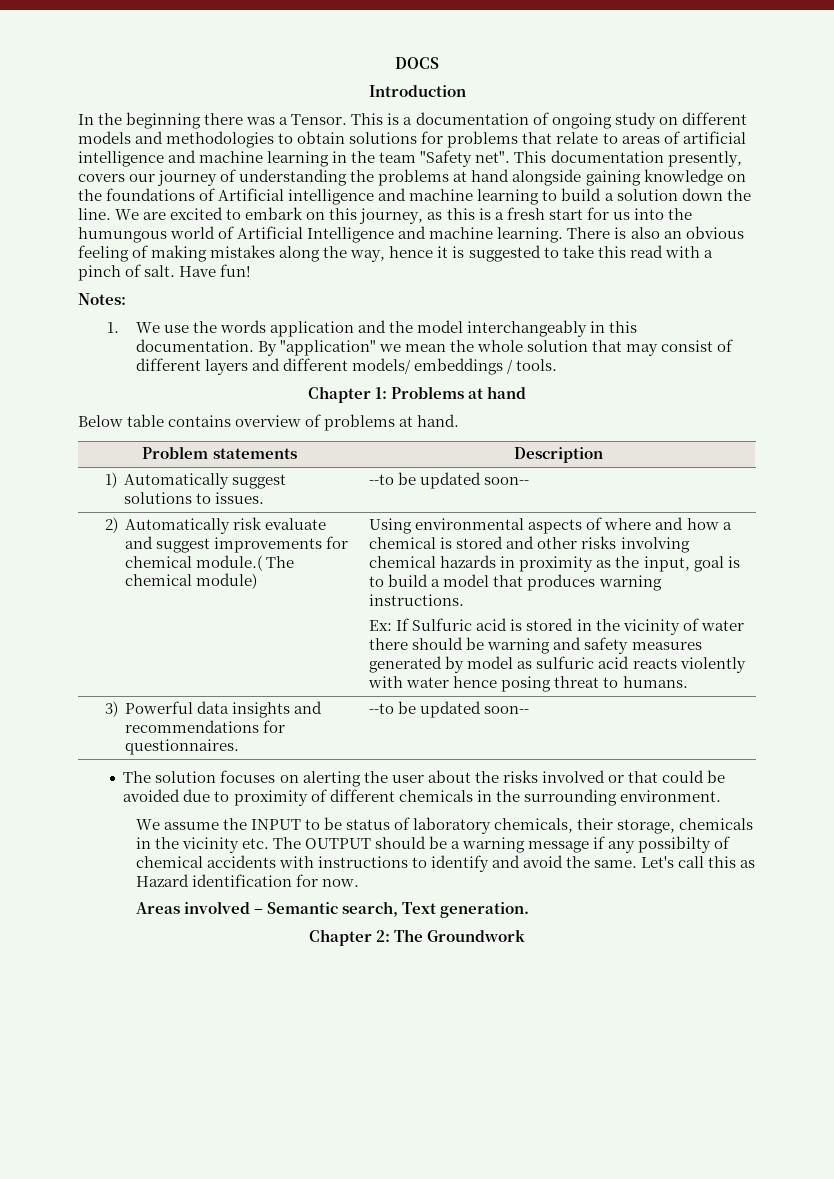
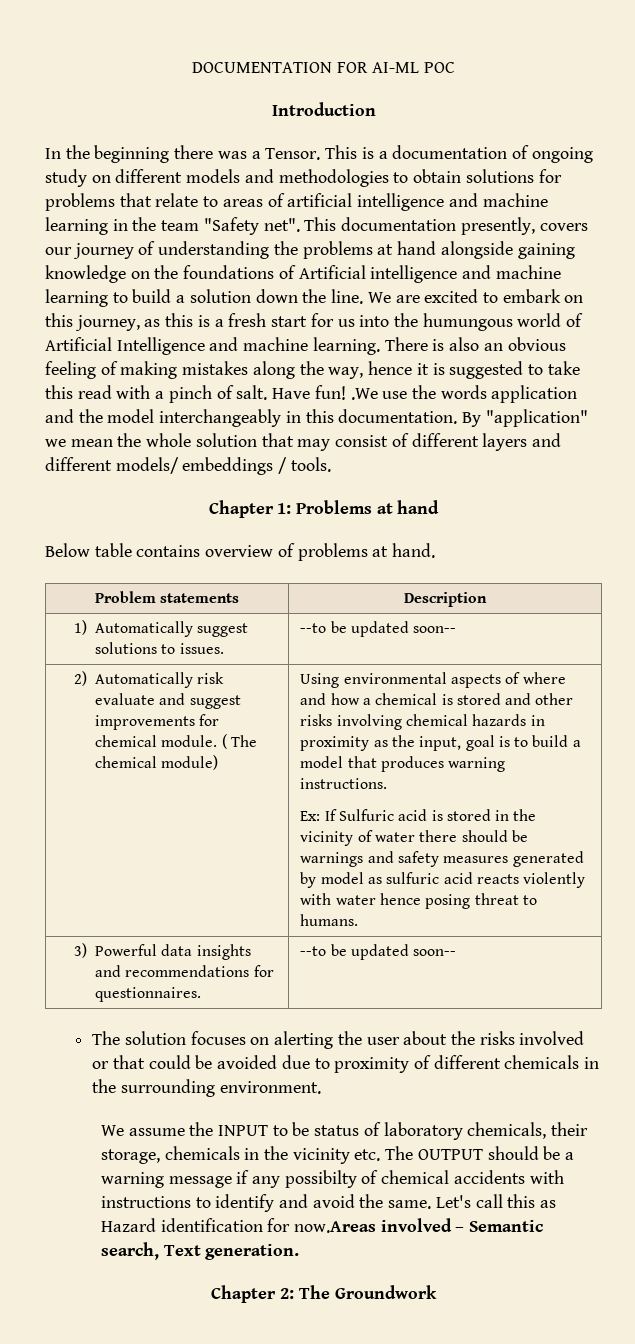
- DOCS
+ DOCUMENTATION FOR AI-ML POC
- Have fun!
- Notes:
- 1. We use the words application and the model interchangeably in this documentation.
+ Have fun! .We use the words application and the model interchangeably in this documentation.
- 2) Automatically risk evaluate and suggest improvements for chemical module.( The chemical module)
+ 2) Automatically risk evaluate and suggest improvements for chemical module. ( The chemical module)
- Ex: If Sulfuric acid is stored in the vicinity of water there should be warning and safety measures generated by model as sulfuric acid reacts violently with water hence posing threat to humans.
+ Ex: If Sulfuric acid is stored in the vicinity of water there should be warnings and safety measures generated by model as sulfuric acid reacts violently with water hence posing threat to humans.
- Let's call this as Hazard identification for now.
- Areas involved – Semantic search, Text generation.
+ Let's call this as Hazard identification for now.Areas involved – Semantic search, Text generation.

